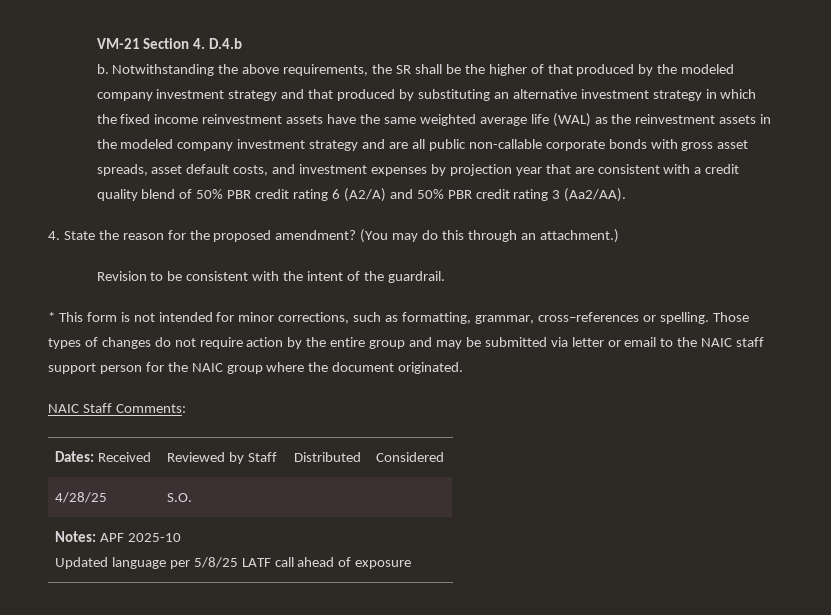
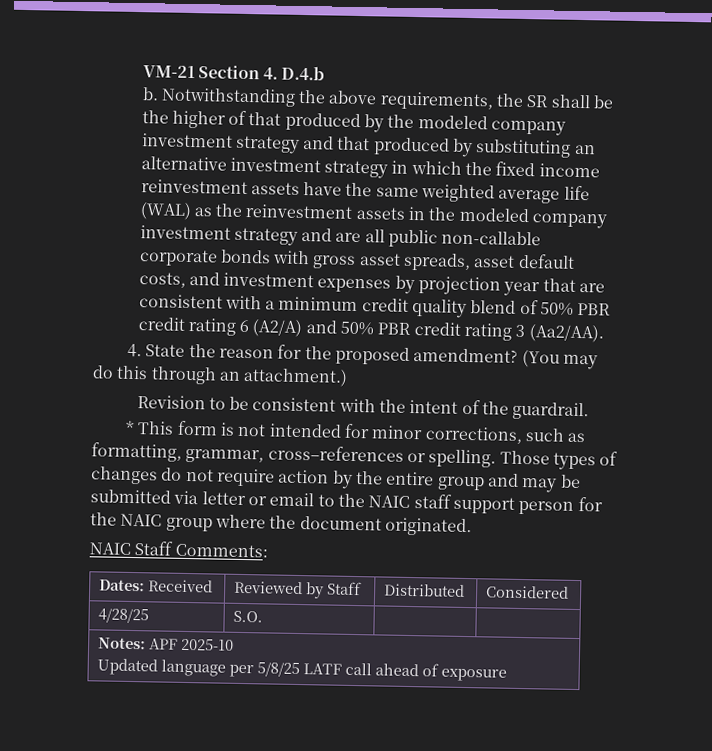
- Notwithstanding the above requirements, the SR shall be the higher of that produced by the modeled company investment strategy and that produced by substituting an alternative investment strategy in which the fixed income reinvestment assets have the same weighted average life (WAL) as the reinvestment assets in the modeled company investment strategy and are all public non-callable corporate bonds with gross asset spreads, asset default costs, and investment expenses by projection year that are consistent with a credit quality blend of 50% PBR credit rating 6 (A2/A) and 50% PBR credit rating 3 (Aa2/AA).
+ Notwithstanding the above requirements, the SR shall be the higher of that produced by the modeled company investment strategy and that produced by substituting an alternative investment strategy in which the fixed income reinvestment assets have the same weighted average life (WAL) as the reinvestment assets in the modeled company investment strategy and are all public non-callable corporate bonds with gross asset spreads, asset default costs, and investment expenses by projection year that are consistent with a minimum credit quality blend of 50% PBR credit rating 6 (A2/A) and 50% PBR credit rating 3 (Aa2/AA).

